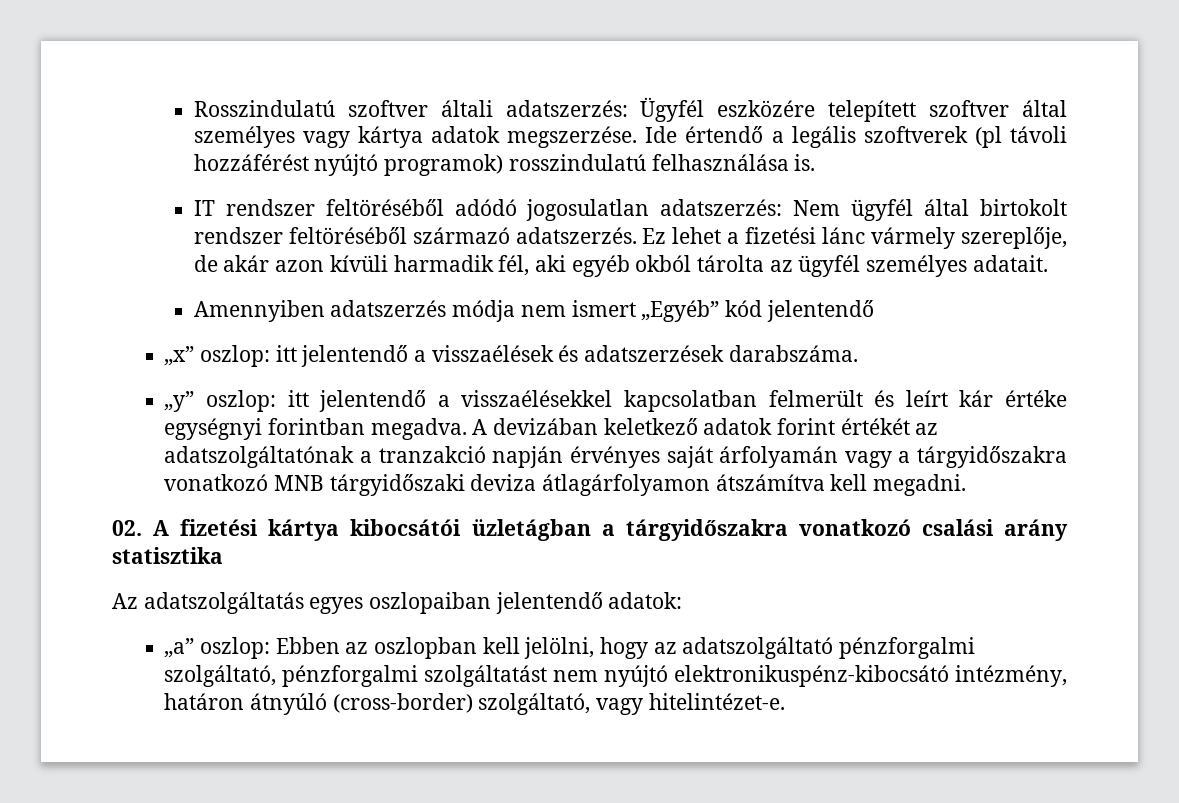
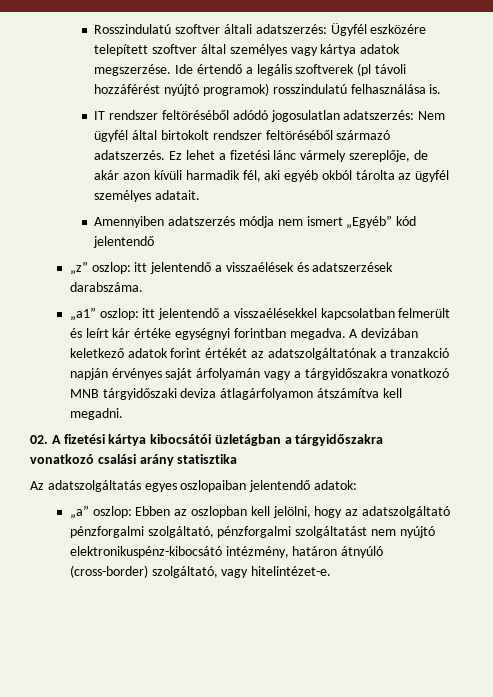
- „x” oszlop: itt jelentendő a visszaélések és adatszerzések darabszáma.
+ „z” oszlop: itt jelentendő a visszaélések és adatszerzések darabszáma.
- „y” oszlop: itt jelentendő a visszaélésekkel kapcsolatban felmerült és leírt kár értéke egységnyi forintban megadva.
+ „a1” oszlop: itt jelentendő a visszaélésekkel kapcsolatban felmerült és leírt kár értéke egységnyi forintban megadva.

